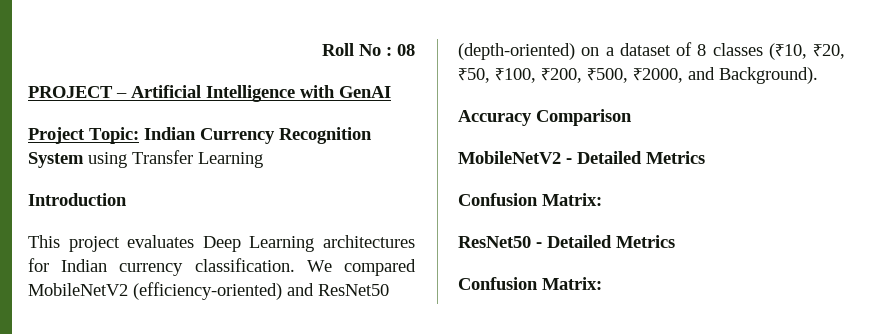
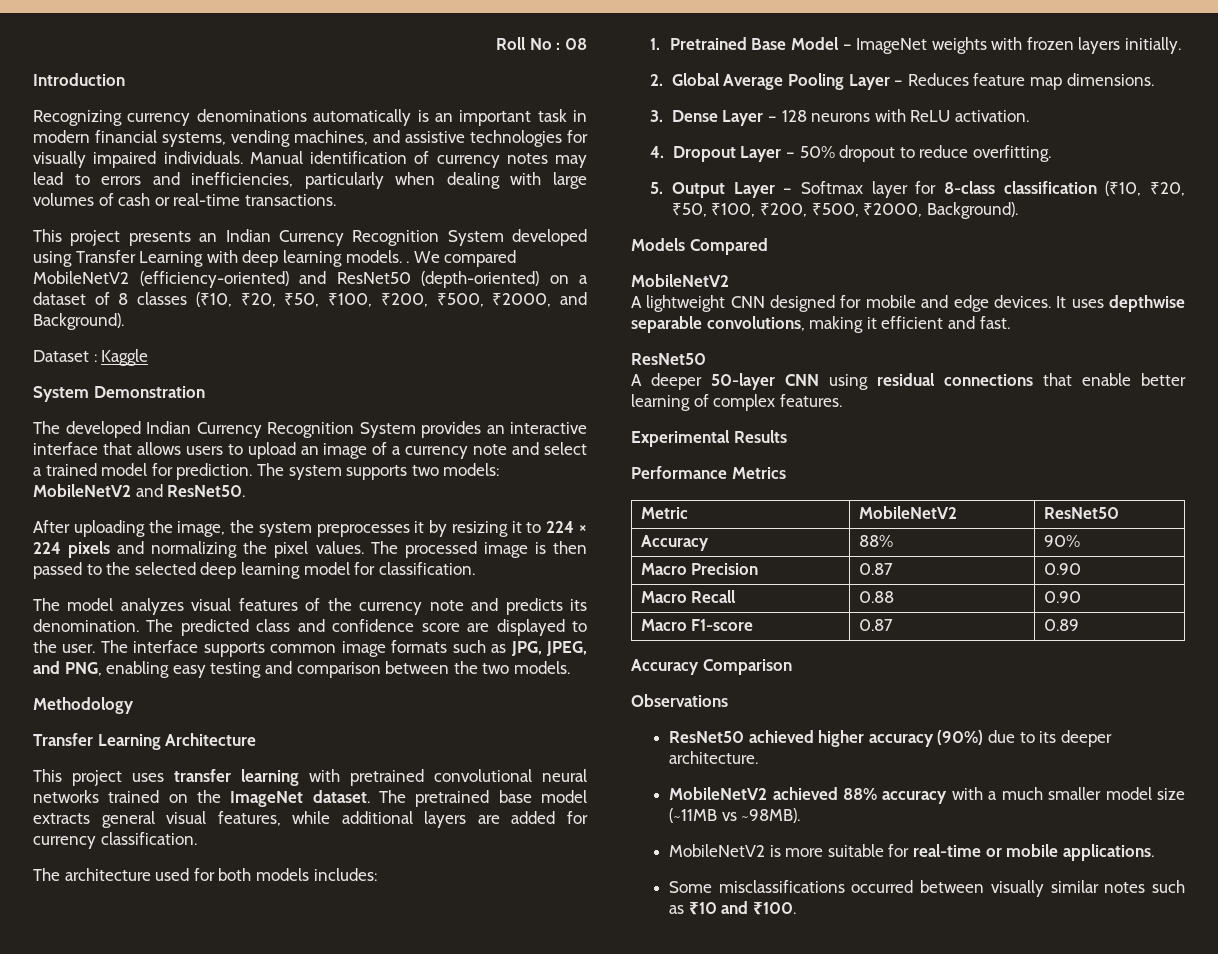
- PROJECT – Artificial Intelligence with GenAI
- Project Topic: Indian Currency Recognition System using Transfer Learning
  Introduction
- This project evaluates Deep Learning architectures for Indian currency classification.
+ Recognizing currency denominations automatically is an important task in modern financial systems, vending machines, and assistive technologies for visually impaired individuals. Manual identification of currency notes may lead to errors and inefficiencies, particularly when dealing with large volumes of cash or real-time transactions.
+ This project presents an Indian Currency Recognition System developed using Transfer Learning with deep learning models. .
+ Dataset : Kaggle
+ System Demonstration
+ The developed Indian Currency Recognition System provides an interactive interface that allows users to upload an image of a currency note and select a trained model for prediction. The system supports two models: MobileNetV2 and ResNet50.
+ After uploading the image, the system preprocesses it by resizing it to 224 × 224 pixels and normalizing the pixel values. The processed image is then passed to the selected deep learning model for classification.
+ The model analyzes visual features of the currency note and predicts its denomination. The predicted class and confidence score are displayed to the user. The interface supports common image formats such as JPG, JPEG, and PNG, enabling easy testing and comparison between the two models.
+ Methodology
+ Transfer Learning Architecture
+ This project uses transfer learning with pretrained convolutional neural networks trained on the ImageNet dataset. The pretrained base model extracts general visual features, while additional layers are added for currency classification.
+ The architecture used for both models includes:
+ 1. Pretrained Base Model – ImageNet weights with frozen layers initially.
+ 2. Global Average Pooling Layer – Reduces feature map dimensions.
+ 3. Dense Layer – 128 neurons with ReLU activation.
+ 4. Dropout Layer – 50% dropout to reduce overfitting.
+ 5. Output Layer – Softmax layer for 8-class classification (₹10, ₹20, ₹50, ₹100, ₹200, ₹500, ₹2000, Background).
+ Models Compared
+ MobileNetV2
+ A lightweight CNN designed for mobile and edge devices. It uses depthwise separable convolutions, making it efficient and fast.
+ ResNet50
+ A deeper 50-layer CNN using residual connections that enable better learning of complex features.
+ Experimental Results
+ Performance Metrics
+ Metric | MobileNetV2 | ResNet50
+ Accuracy | 88% | 90%
+ Macro Precision | 0.87 | 0.90
+ Macro Recall | 0.88 | 0.90
+ Macro F1-score | 0.87 | 0.89
  Accuracy Comparison
- MobileNetV2 - Detailed Metrics
- Confusion Matrix:
- ResNet50 - Detailed Metrics
- Confusion Matrix:
+ Observations
+ ResNet50 achieved higher accuracy (90%) due to its deeper architecture.
+ MobileNetV2 achieved 88% accuracy with a much smaller model size (~11MB vs ~98MB).
+ MobileNetV2 is more suitable for real-time or mobile applications.
+ Some misclassifications occurred between visually similar notes such as ₹10 and ₹100.

